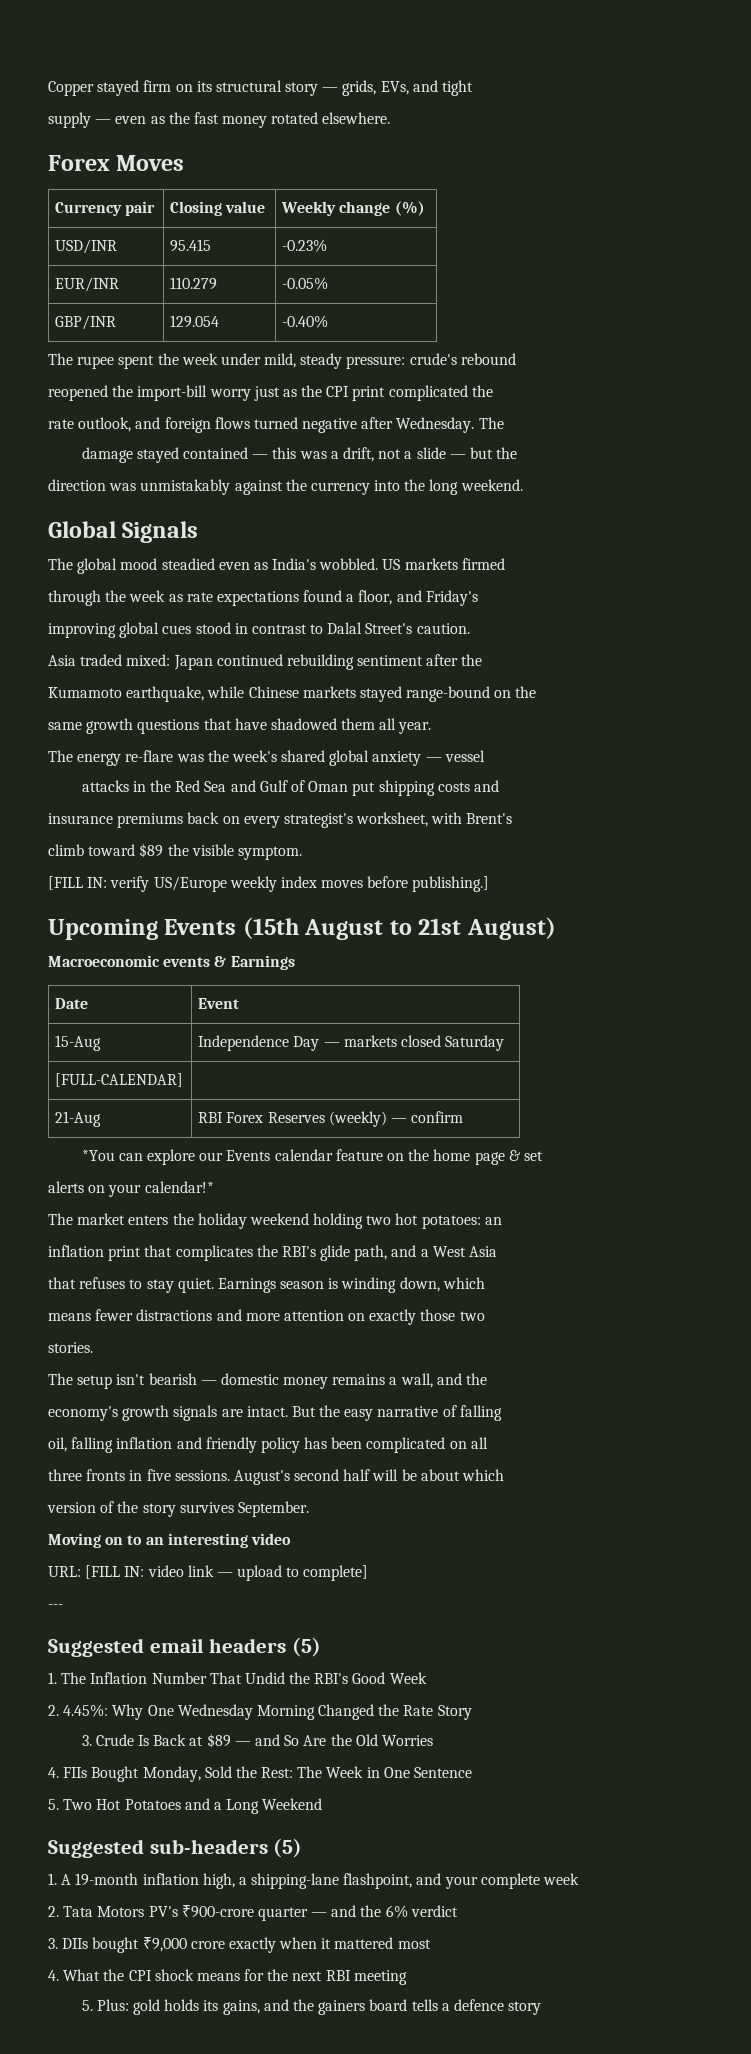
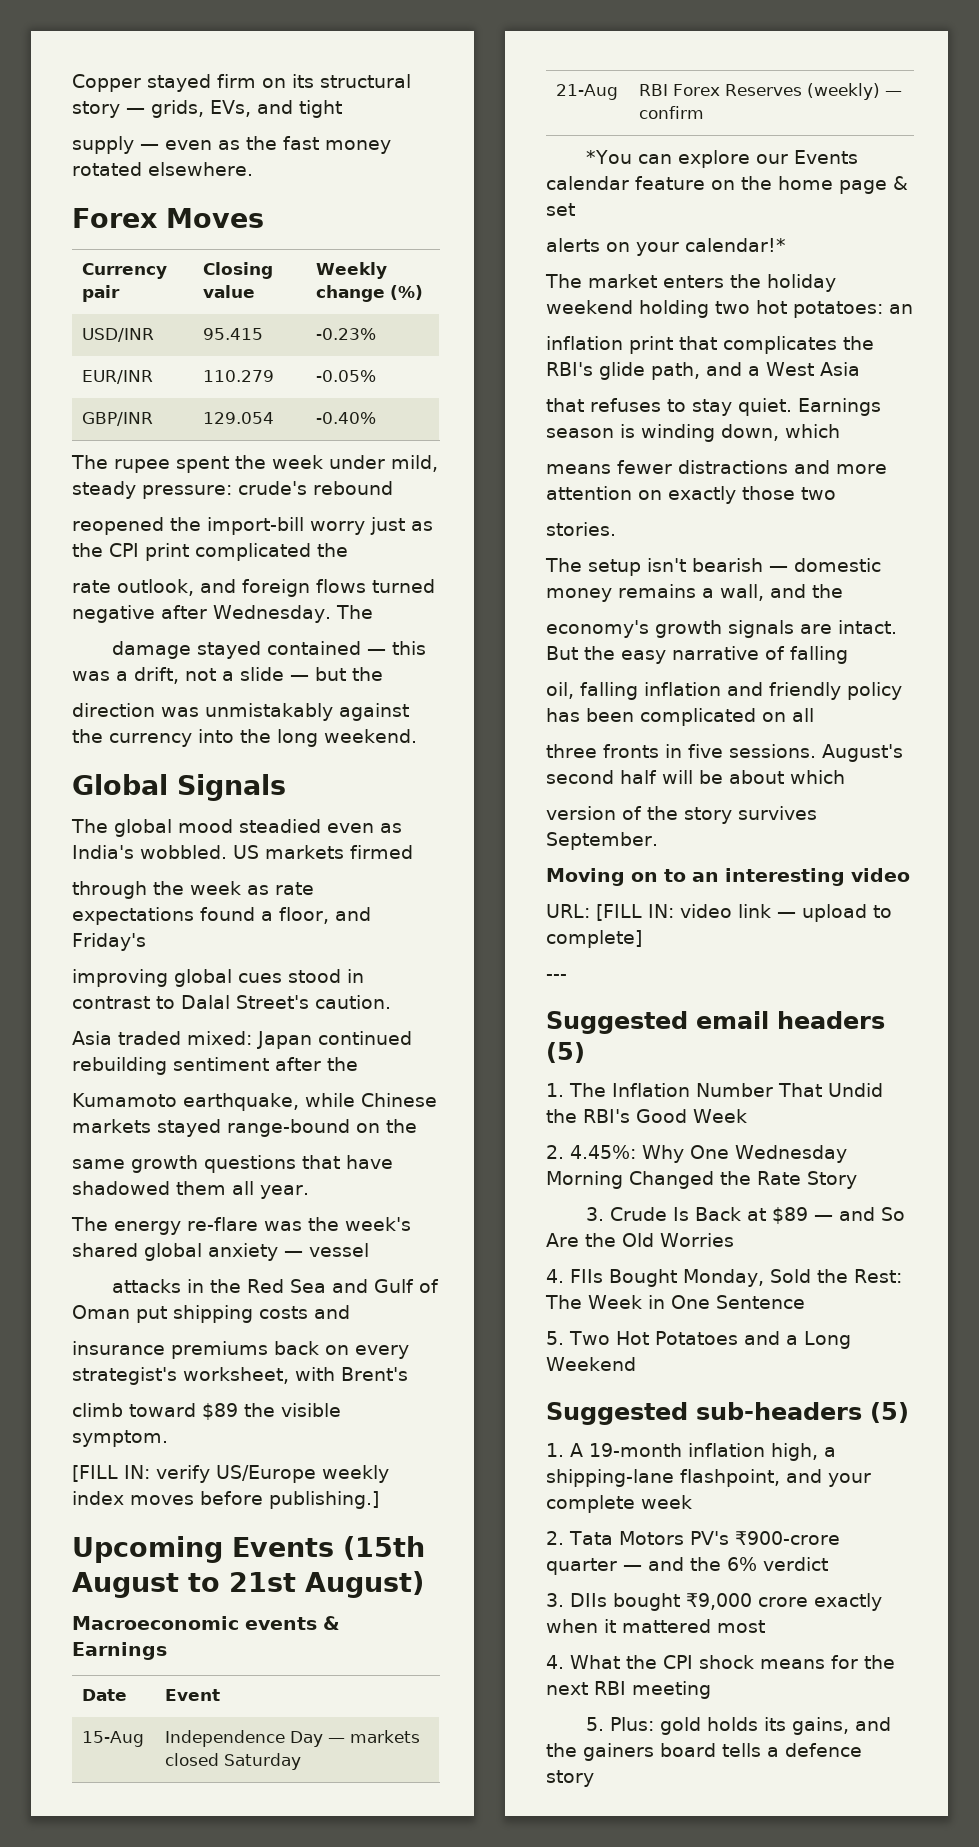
- [FULL-CALENDAR] |

